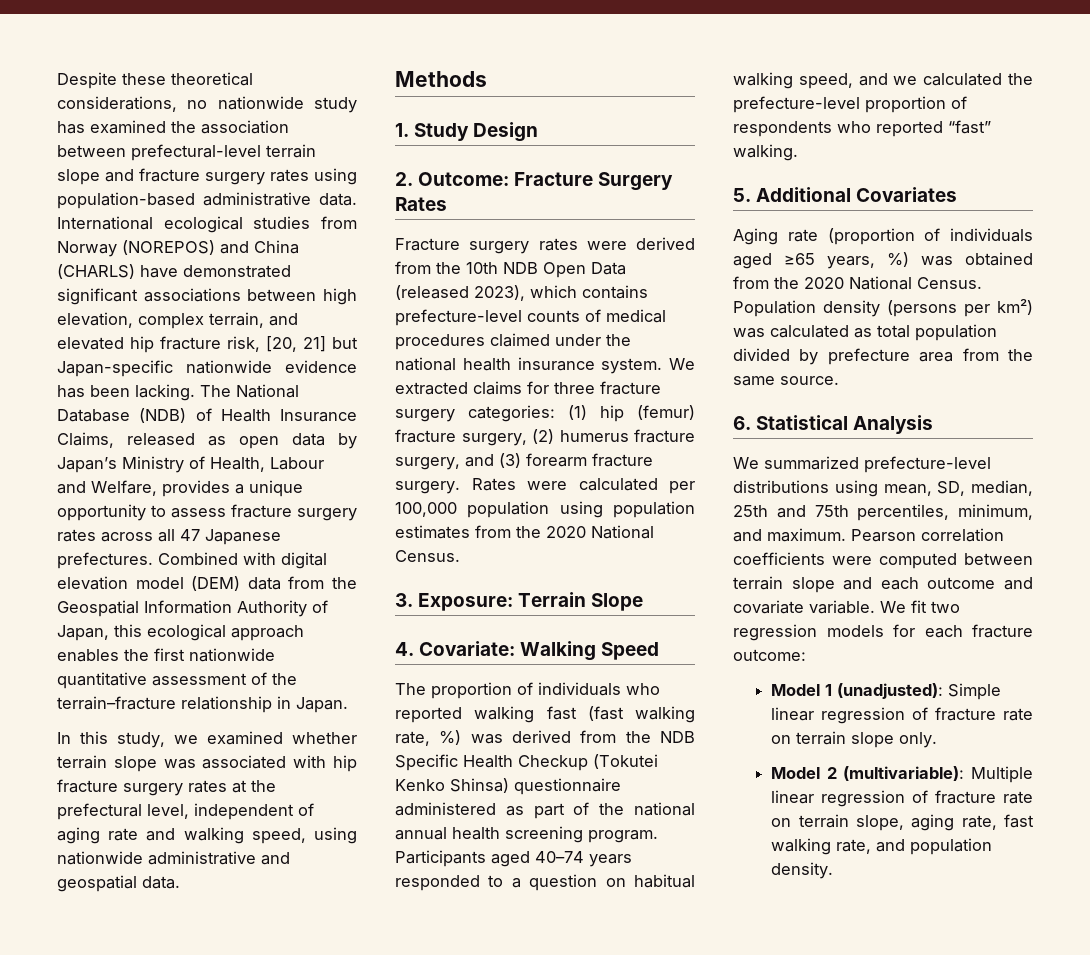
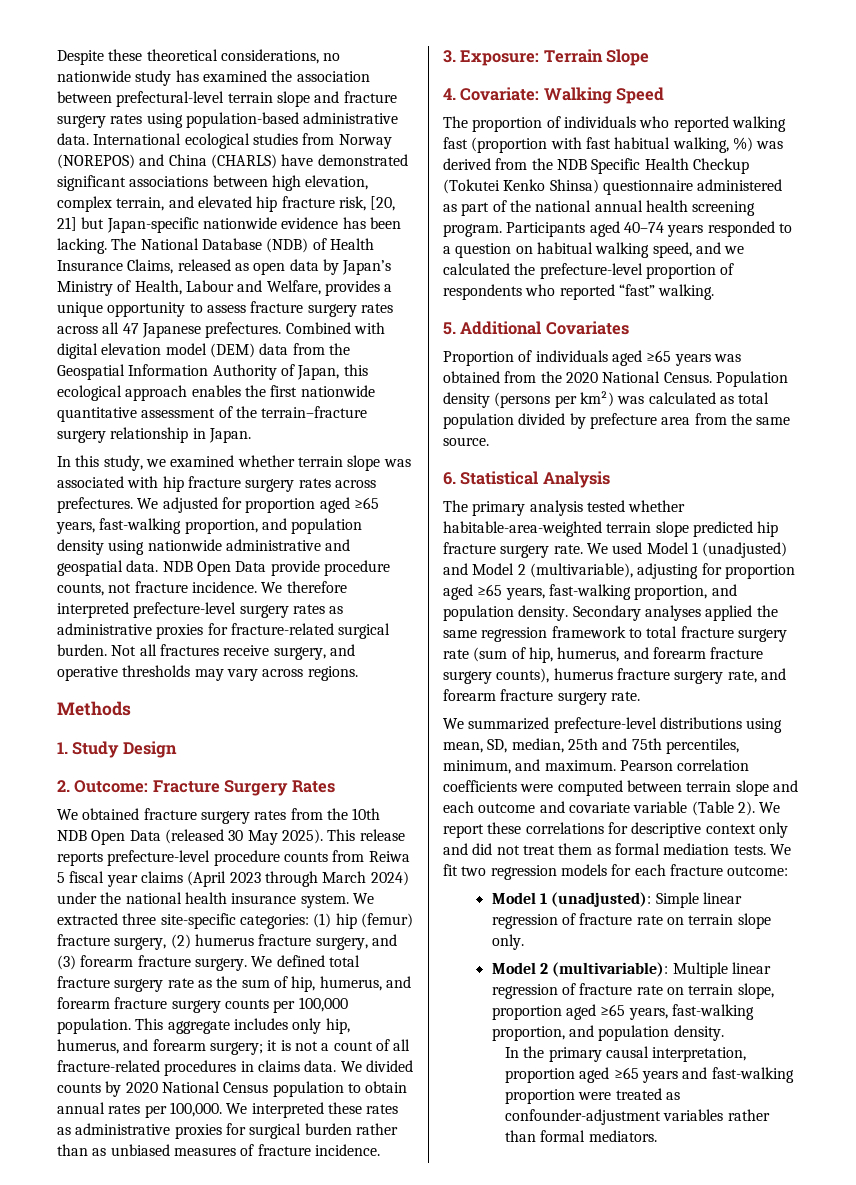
- Combined with digital elevation model (DEM) data from the Geospatial Information Authority of Japan, this ecological approach enables the first nationwide quantitative assessment of the terrain–fracture relationship in Japan.
+ Combined with digital elevation model (DEM) data from the Geospatial Information Authority of Japan, this ecological approach enables the first nationwide quantitative assessment of the terrain–fracture surgery relationship in Japan.
- In this study, we examined whether terrain slope was associated with hip fracture surgery rates at the prefectural level, independent of aging rate and walking speed, using nationwide administrative and geospatial data.
+ In this study, we examined whether terrain slope was associated with hip fracture surgery rates across prefectures. We adjusted for proportion aged ≥65 years, fast-walking proportion, and population density using nationwide administrative and geospatial data. NDB Open Data provide procedure counts, not fracture incidence. We therefore interpreted prefecture-level surgery rates as administrative proxies for fracture-related surgical burden. Not all fractures receive surgery, and operative thresholds may vary across regions.
- Fracture surgery rates were derived from the 10th NDB Open Data (released 2023), which contains prefecture-level counts of medical procedures claimed under the national health insurance system.
+ We obtained fracture surgery rates from the 10th NDB Open Data (released 30 May 2025). This release reports prefecture-level procedure counts from Reiwa 5 fiscal year claims (April 2023 through March 2024) under the national health insurance system.
- We extracted claims for three fracture surgery categories: (1) hip (femur) fracture surgery, (2) humerus fracture surgery, and (3) forearm fracture surgery.
+ We extracted three site-specific categories: (1) hip (femur) fracture surgery, (2) humerus fracture surgery, and (3) forearm fracture surgery.
- Rates were calculated per 100,000 population using population estimates from the 2020 National Census.
+ We defined total fracture surgery rate as the sum of hip, humerus, and forearm fracture surgery counts per 100,000 population. This aggregate includes only hip, humerus, and forearm surgery; it is not a count of all fracture-related procedures in claims data. We divided counts by 2020 National Census population to obtain annual rates per 100,000. We interpreted these rates as administrative proxies for surgical burden rather than as unbiased measures of fracture incidence.
- The proportion of individuals who reported walking fast (fast walking rate, %) was derived from the NDB Specific Health Checkup (Tokutei Kenko Shinsa) questionnaire administered as part of the national annual health screening program.
+ The proportion of individuals who reported walking fast (proportion with fast habitual walking, %) was derived from the NDB Specific Health Checkup (Tokutei Kenko Shinsa) questionnaire administered as part of the national annual health screening program.
- Aging rate (proportion of individuals aged ≥65 years, %) was obtained from the 2020 National Census.
+ Proportion of individuals aged ≥65 years was obtained from the 2020 National Census.
+ The primary analysis tested whether habitable-area-weighted terrain slope predicted hip fracture surgery rate. We used Model 1 (unadjusted) and Model 2 (multivariable), adjusting for proportion aged ≥65 years, fast-walking proportion, and population density. Secondary analyses applied the same regression framework to total fracture surgery rate (sum of hip, humerus, and forearm fracture surgery counts), humerus fracture surgery rate, and forearm fracture surgery rate.
- Pearson correlation coefficients were computed between terrain slope and each outcome and covariate variable.
+ Pearson correlation coefficients were computed between terrain slope and each outcome and covariate variable (Table 2). We report these correlations for descriptive context only and did not treat them as formal mediation tests.
- Model 2 (multivariable): Multiple linear regression of fracture rate on terrain slope, aging rate, fast walking rate, and population density.
+ Model 2 (multivariable): Multiple linear regression of fracture rate on terrain slope, proportion aged ≥65 years, fast-walking proportion, and population density.
+ In the primary causal interpretation, proportion aged ≥65 years and fast-walking proportion were treated as confounder-adjustment variables rather than formal mediators.

